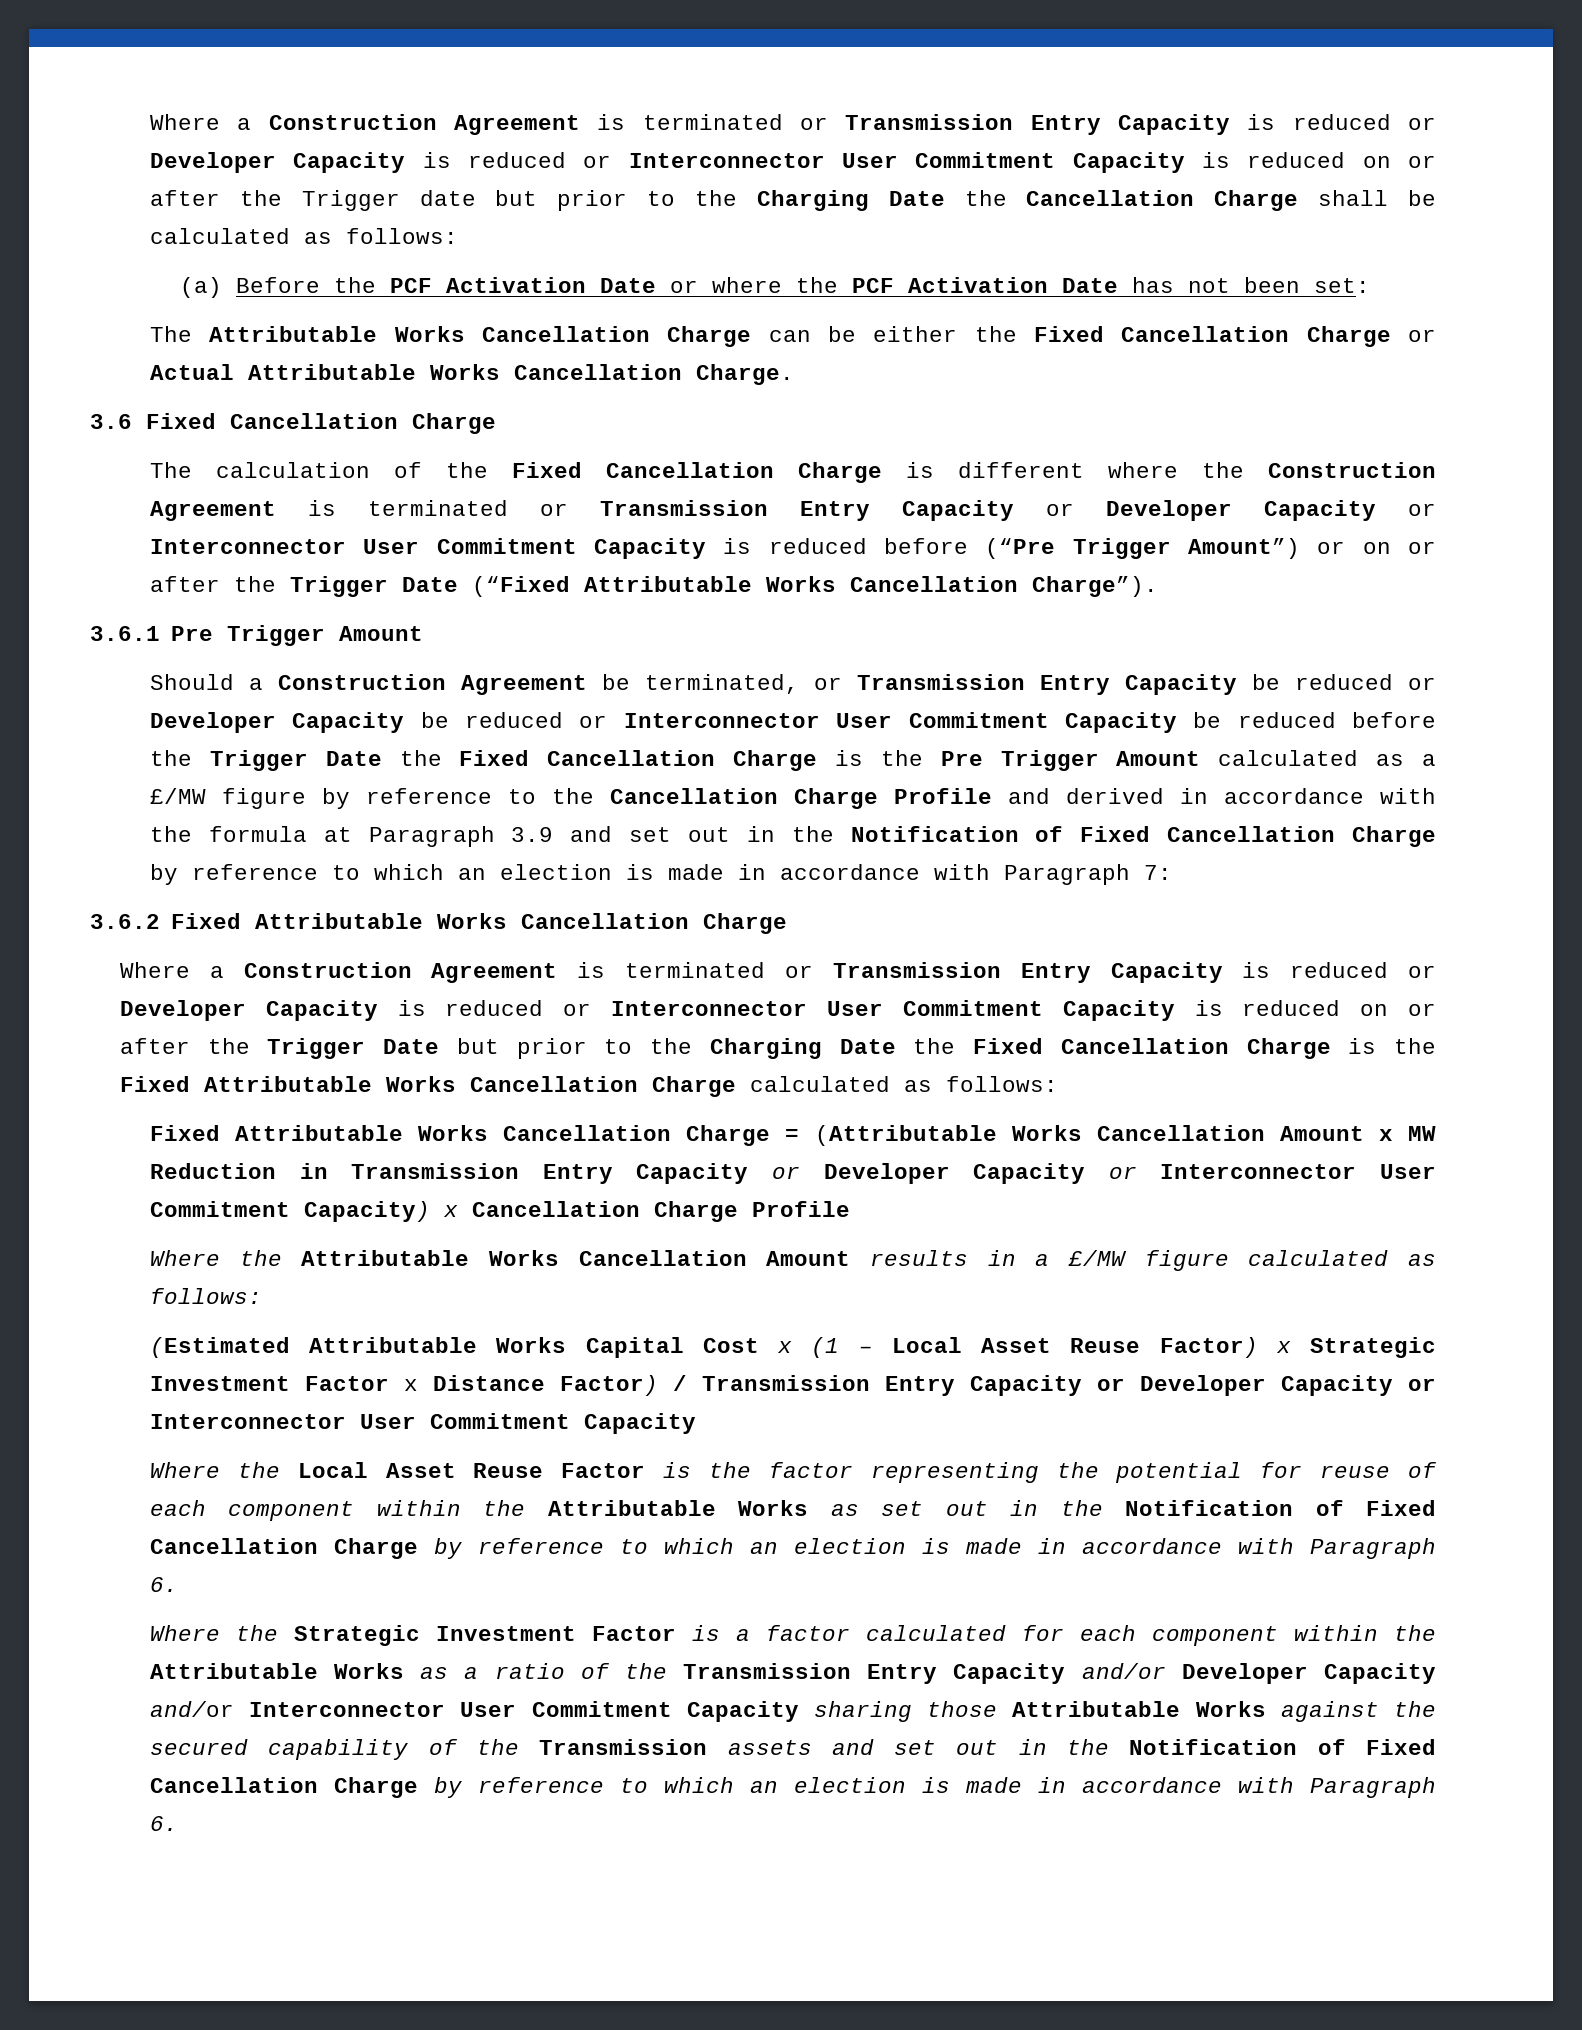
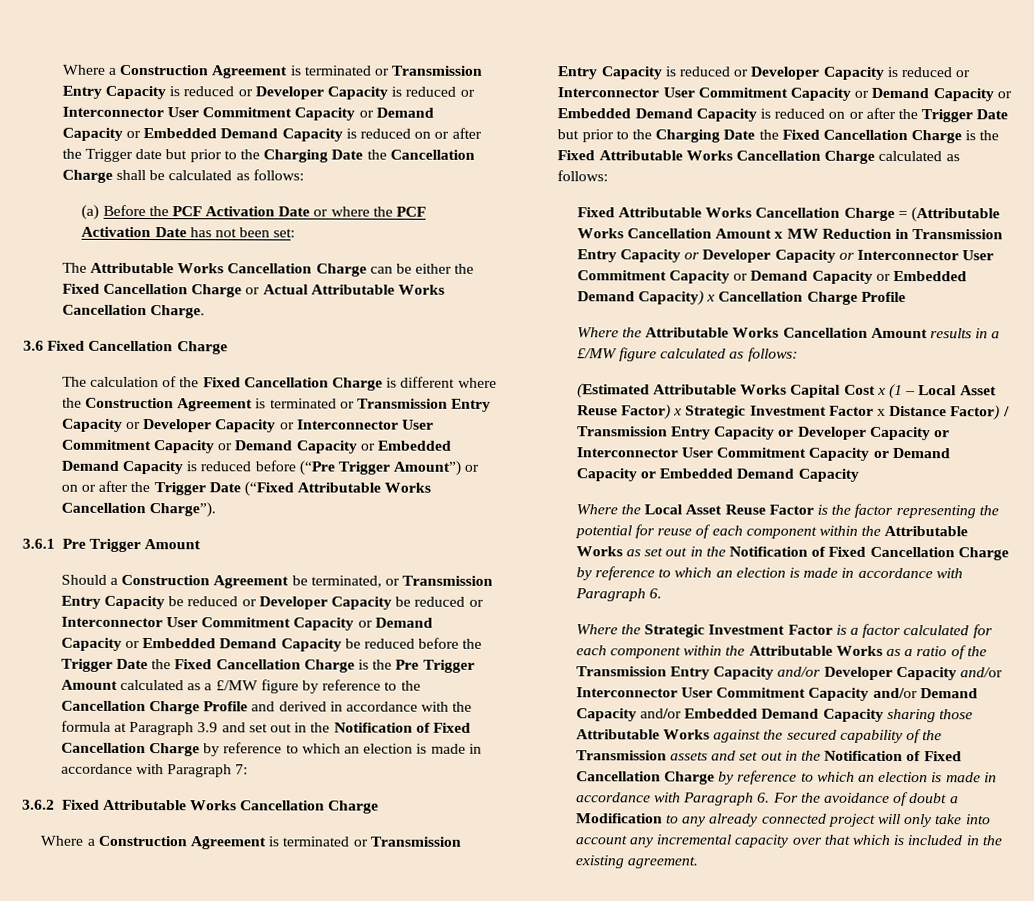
- Where a Construction Agreement is terminated or Transmission Entry Capacity is reduced or Developer Capacity is reduced or Interconnector User Commitment Capacity is reduced on or after the Trigger date but prior to the Charging Date the Cancellation Charge shall be calculated as follows:
+ Where a Construction Agreement is terminated or Transmission Entry Capacity is reduced or Developer Capacity is reduced or Interconnector User Commitment Capacity or Demand Capacity or Embedded Demand Capacity is reduced on or after the Trigger date but prior to the Charging Date the Cancellation Charge shall be calculated as follows:
- The calculation of the Fixed Cancellation Charge is different where the Construction Agreement is terminated or Transmission Entry Capacity or Developer Capacity or Interconnector User Commitment Capacity is reduced before (“Pre Trigger Amount”) or on or after the Trigger Date (“Fixed Attributable Works Cancellation Charge”).
+ The calculation of the Fixed Cancellation Charge is different where the Construction Agreement is terminated or Transmission Entry Capacity or Developer Capacity or Interconnector User Commitment Capacity or Demand Capacity or Embedded Demand Capacity is reduced before (“Pre Trigger Amount”) or on or after the Trigger Date (“Fixed Attributable Works Cancellation Charge”).
- Should a Construction Agreement be terminated, or Transmission Entry Capacity be reduced or Developer Capacity be reduced or Interconnector User Commitment Capacity be reduced before the Trigger Date the Fixed Cancellation Charge is the Pre Trigger Amount calculated as a £/MW figure by reference to the Cancellation Charge Profile and derived in accordance with the formula at Paragraph 3.9 and set out in the Notification of Fixed Cancellation Charge by reference to which an election is made in accordance with Paragraph 7:
+ Should a Construction Agreement be terminated, or Transmission Entry Capacity be reduced or Developer Capacity be reduced or Interconnector User Commitment Capacity or Demand Capacity or Embedded Demand Capacity be reduced before the Trigger Date the Fixed Cancellation Charge is the Pre Trigger Amount calculated as a £/MW figure by reference to the Cancellation Charge Profile and derived in accordance with the formula at Paragraph 3.9 and set out in the Notification of Fixed Cancellation Charge by reference to which an election is made in accordance with Paragraph 7:
- Where a Construction Agreement is terminated or Transmission Entry Capacity is reduced or Developer Capacity is reduced or Interconnector User Commitment Capacity is reduced on or after the Trigger Date but prior to the Charging Date the Fixed Cancellation Charge is the Fixed Attributable Works Cancellation Charge calculated as follows:
+ Where a Construction Agreement is terminated or Transmission Entry Capacity is reduced or Developer Capacity is reduced or Interconnector User Commitment Capacity or Demand Capacity or Embedded Demand Capacity is reduced on or after the Trigger Date but prior to the Charging Date the Fixed Cancellation Charge is the Fixed Attributable Works Cancellation Charge calculated as follows:
- Fixed Attributable Works Cancellation Charge = (Attributable Works Cancellation Amount x MW Reduction in Transmission Entry Capacity or Developer Capacity or Interconnector User Commitment Capacity) x Cancellation Charge Profile
+ Fixed Attributable Works Cancellation Charge = (Attributable Works Cancellation Amount x MW Reduction in Transmission Entry Capacity or Developer Capacity or Interconnector User Commitment Capacity or Demand Capacity or Embedded Demand Capacity) x Cancellation Charge Profile
- (Estimated Attributable Works Capital Cost x (1 – Local Asset Reuse Factor) x Strategic Investment Factor x Distance Factor) / Transmission Entry Capacity or Developer Capacity or Interconnector User Commitment Capacity
+ (Estimated Attributable Works Capital Cost x (1 – Local Asset Reuse Factor) x Strategic Investment Factor x Distance Factor) / Transmission Entry Capacity or Developer Capacity or Interconnector User Commitment Capacity or Demand Capacity or Embedded Demand Capacity
- Where the Strategic Investment Factor is a factor calculated for each component within the Attributable Works as a ratio of the Transmission Entry Capacity and/or Developer Capacity and/or Interconnector User Commitment Capacity sharing those Attributable Works against the secured capability of the Transmission assets and set out in the Notification of Fixed Cancellation Charge by reference to which an election is made in accordance with Paragraph 6.
+ Where the Strategic Investment Factor is a factor calculated for each component within the Attributable Works as a ratio of the Transmission Entry Capacity and/or Developer Capacity and/or Interconnector User Commitment Capacity and/or Demand Capacity and/or Embedded Demand Capacity sharing those Attributable Works against the secured capability of the Transmission assets and set out in the Notification of Fixed Cancellation Charge by reference to which an election is made in accordance with Paragraph 6. For the avoidance of doubt a Modification to any already connected project will only take into account any incremental capacity over that which is included in the existing agreement.

